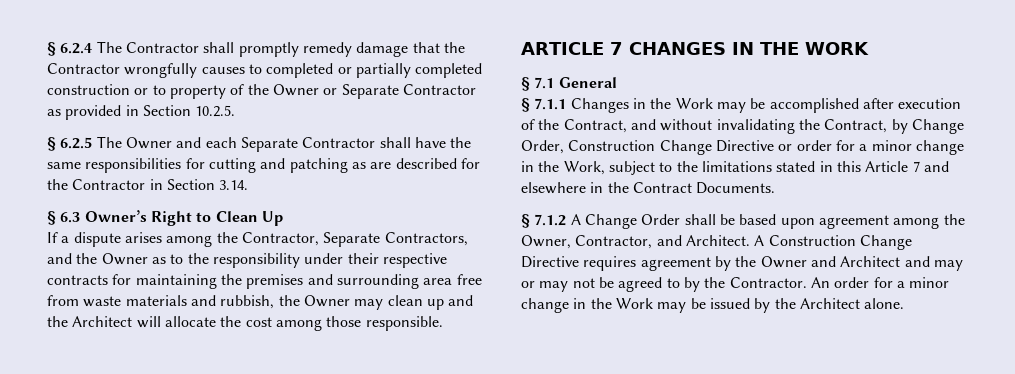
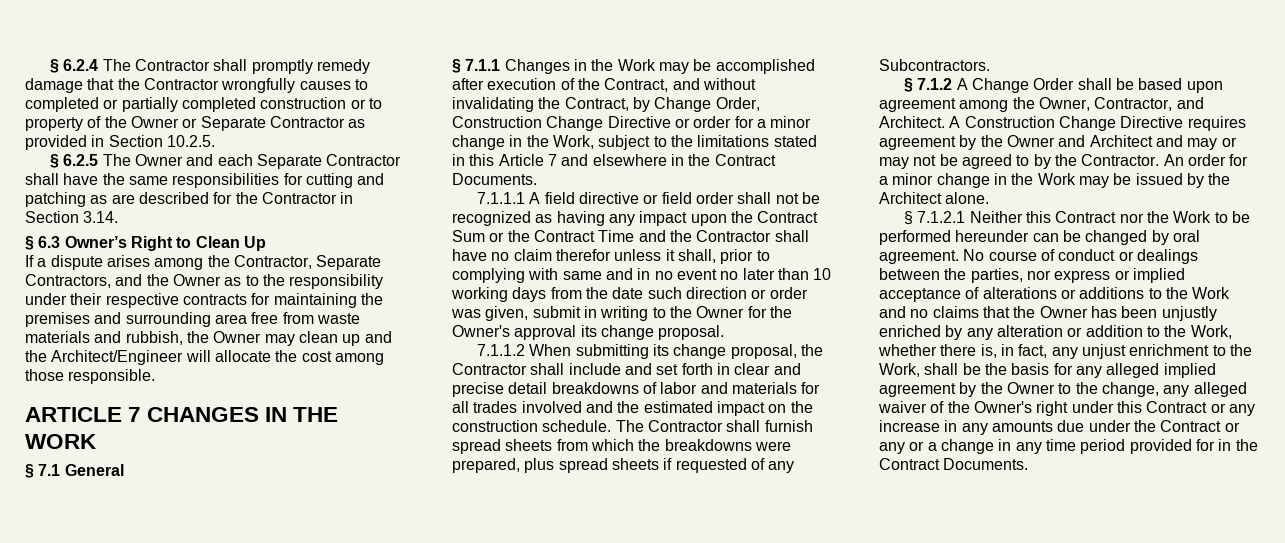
- If a dispute arises among the Contractor, Separate Contractors, and the Owner as to the responsibility under their respective contracts for maintaining the premises and surrounding area free from waste materials and rubbish, the Owner may clean up and the Architect will allocate the cost among those responsible.
+ If a dispute arises among the Contractor, Separate Contractors, and the Owner as to the responsibility under their respective contracts for maintaining the premises and surrounding area free from waste materials and rubbish, the Owner may clean up and the Architect/Engineer will allocate the cost among those responsible.
+ 7.1.1.1 A field directive or field order shall not be recognized as having any impact upon the Contract Sum or the Contract Time and the Contractor shall have no claim therefor unless it shall, prior to complying with same and in no event no later than 10 working days from the date such direction or order was given, submit in writing to the Owner for the Owner's approval its change proposal.
+ 7.1.1.2 When submitting its change proposal, the Contractor shall include and set forth in clear and precise detail breakdowns of labor and materials for all trades involved and the estimated impact on the construction schedule. The Contractor shall furnish spread sheets from which the breakdowns were prepared, plus spread sheets if requested of any Subcontractors.
+ § 7.1.2.1 Neither this Contract nor the Work to be performed hereunder can be changed by oral agreement. No course of conduct or dealings between the parties, nor express or implied acceptance of alterations or additions to the Work and no claims that the Owner has been unjustly enriched by any alteration or addition to the Work, whether there is, in fact, any unjust enrichment to the Work, shall be the basis for any alleged implied agreement by the Owner to the change, any alleged waiver of the Owner's right under this Contract or any increase in any amounts due under the Contract or any or a change in any time period provided for in the Contract Documents.

